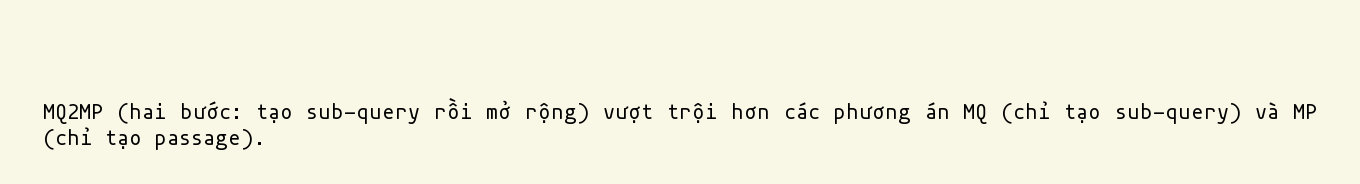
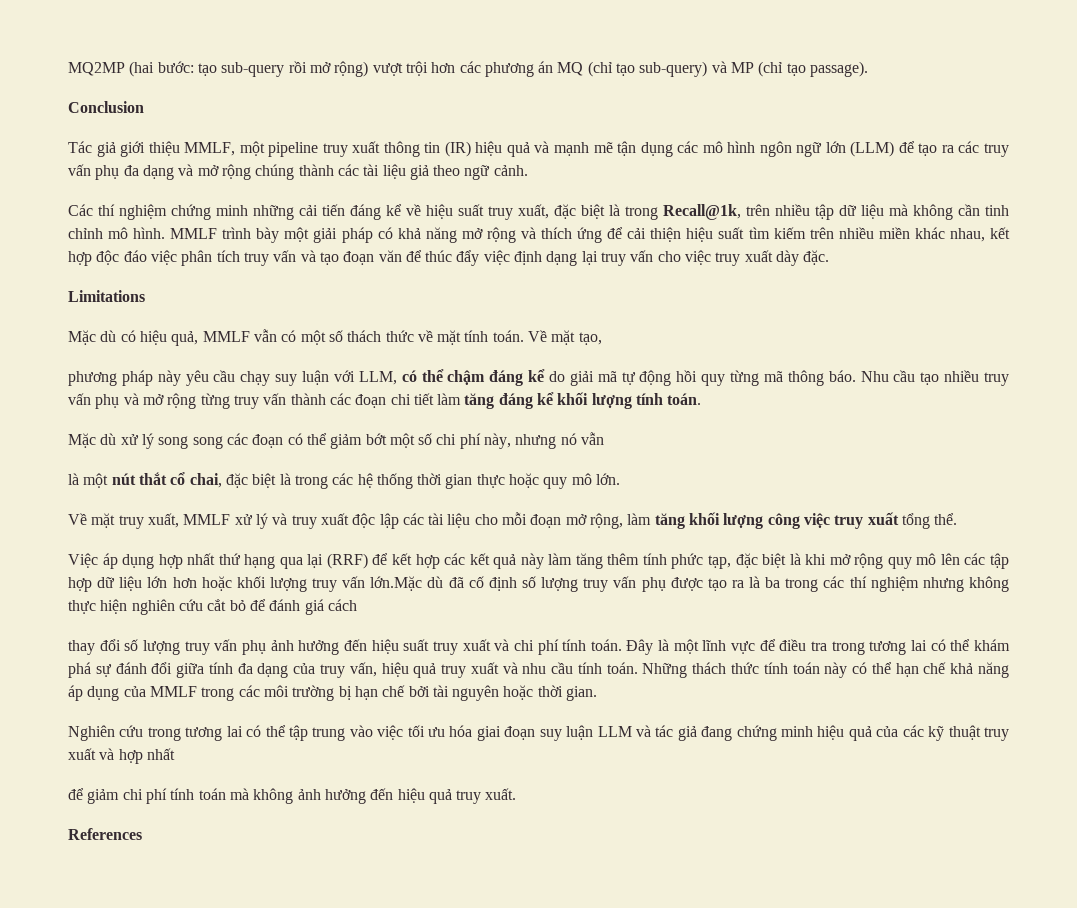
+ Conclusion
+ Tác giả giới thiệu MMLF, một pipeline truy xuất thông tin (IR) hiệu quả và mạnh mẽ tận dụng các mô hình ngôn ngữ lớn (LLM) để tạo ra các truy vấn phụ đa dạng và mở rộng chúng thành các tài liệu giả theo ngữ cảnh.
+ Các thí nghiệm chứng minh những cải tiến đáng kể về hiệu suất truy xuất, đặc biệt là trong Recall@1k, trên nhiều tập dữ liệu mà không cần tinh chỉnh mô hình. MMLF trình bày một giải pháp có khả năng mở rộng và thích ứng để cải thiện hiệu suất tìm kiếm trên nhiều miền khác nhau, kết hợp độc đáo việc phân tích truy vấn và tạo đoạn văn để thúc đẩy việc định dạng lại truy vấn cho việc truy xuất dày đặc.
+ Limitations
+ Mặc dù có hiệu quả, MMLF vẫn có một số thách thức về mặt tính toán. Về mặt tạo,
+ phương pháp này yêu cầu chạy suy luận với LLM, có thể chậm đáng kể do giải mã tự động hồi quy từng mã thông báo. Nhu cầu tạo nhiều truy vấn phụ và mở rộng từng truy vấn thành các đoạn chi tiết làm tăng đáng kể khối lượng tính toán.
+ Mặc dù xử lý song song các đoạn có thể giảm bớt một số chi phí này, nhưng nó vẫn
+ là một nút thắt cổ chai, đặc biệt là trong các hệ thống thời gian thực hoặc quy mô lớn.
+ Về mặt truy xuất, MMLF xử lý và truy xuất độc lập các tài liệu cho mỗi đoạn mở rộng, làm tăng khối lượng công việc truy xuất tổng thể.
+ Việc áp dụng hợp nhất thứ hạng qua lại (RRF) để kết hợp các kết quả này làm tăng thêm tính phức tạp, đặc biệt là khi mở rộng quy mô lên các tập hợp dữ liệu lớn hơn hoặc khối lượng truy vấn lớn.Mặc dù đã cố định số lượng truy vấn phụ được tạo ra là ba trong các thí nghiệm nhưng không thực hiện nghiên cứu cắt bỏ để đánh giá cách
+ thay đổi số lượng truy vấn phụ ảnh hưởng đến hiệu suất truy xuất và chi phí tính toán. Đây là một lĩnh vực để điều tra trong tương lai có thể khám phá sự đánh đổi giữa tính đa dạng của truy vấn, hiệu quả truy xuất và nhu cầu tính toán. Những thách thức tính toán này có thể hạn chế khả năng áp dụng của MMLF trong các môi trường bị hạn chế bởi tài nguyên hoặc thời gian.
+ Nghiên cứu trong tương lai có thể tập trung vào việc tối ưu hóa giai đoạn suy luận LLM và tác giả đang chứng minh hiệu quả của các kỹ thuật truy xuất và hợp nhất
+ để giảm chi phí tính toán mà không ảnh hưởng đến hiệu quả truy xuất.
+ References

